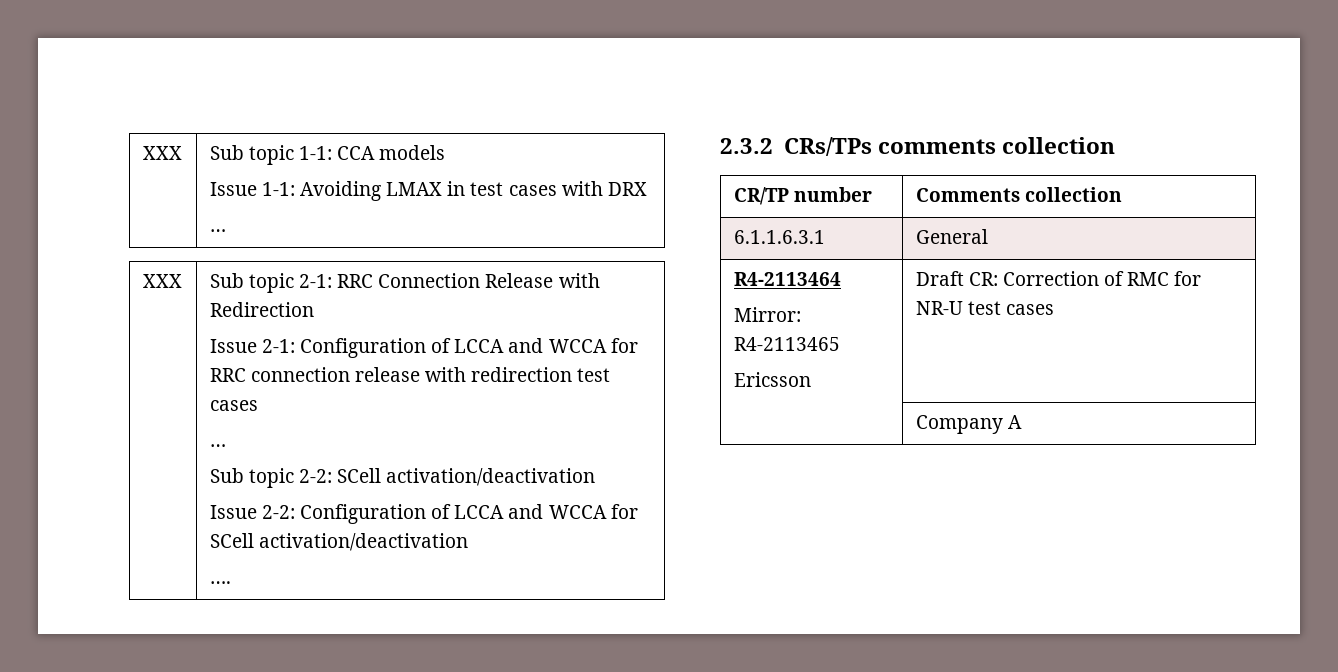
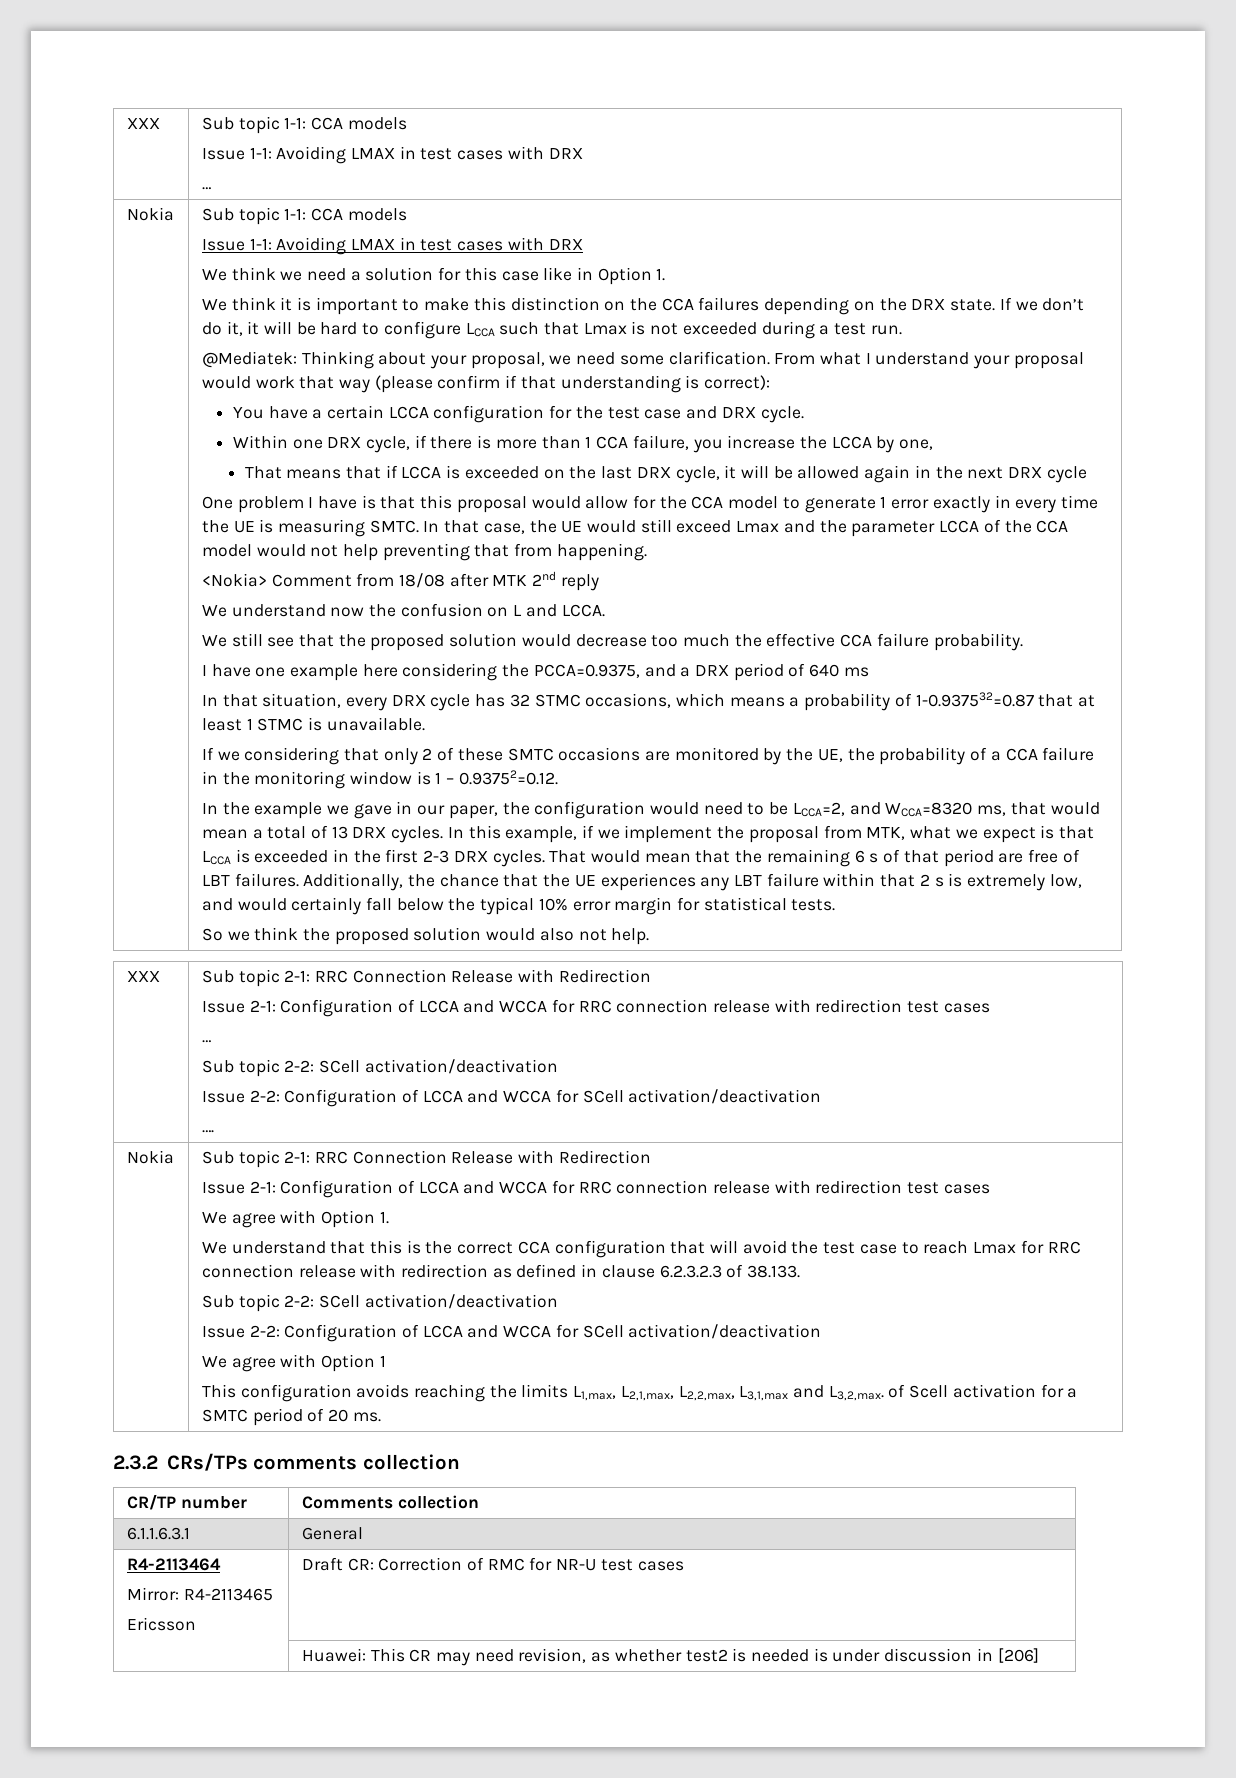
+ Nokia | Sub topic 1-1: CCA models
+ Issue 1-1: Avoiding LMAX in test cases with DRX
+ We think we need a solution for this case like in Option 1.
+ We think it is important to make this distinction on the CCA failures depending on the DRX state. If we don’t do it, it will be hard to configure LCCA such that Lmax is not exceeded during a test run.
+ @Mediatek: Thinking about your proposal, we need some clarification. From what I understand your proposal would work that way (please confirm if that understanding is correct):
+ You have a certain LCCA configuration for the test case and DRX cycle.
+ Within one DRX cycle, if there is more than 1 CCA failure, you increase the LCCA by one,
+ That means that if LCCA is exceeded on the last DRX cycle, it will be allowed again in the next DRX cycle
+ One problem I have is that this proposal would allow for the CCA model to generate 1 error exactly in every time the UE is measuring SMTC. In that case, the UE would still exceed Lmax and the parameter LCCA of the CCA model would not help preventing that from happening.
+ <Nokia> Comment from 18/08 after MTK 2nd reply
+ We understand now the confusion on L and LCCA.
+ We still see that the proposed solution would decrease too much the effective CCA failure probability.
+ I have one example here considering the PCCA=0.9375, and a DRX period of 640 ms
+ In that situation, every DRX cycle has 32 STMC occasions, which means a probability of 1-0.937532=0.87 that at least 1 STMC is unavailable.
+ If we considering that only 2 of these SMTC occasions are monitored by the UE, the probability of a CCA failure in the monitoring window is 1 – 0.93752=0.12.
+ In the example we gave in our paper, the configuration would need to be LCCA=2, and WCCA=8320 ms, that would mean a total of 13 DRX cycles. In this example, if we implement the proposal from MTK, what we expect is that LCCA is exceeded in the first 2-3 DRX cycles. That would mean that the remaining 6 s of that period are free of LBT failures. Additionally, the chance that the UE experiences any LBT failure within that 2 s is extremely low, and would certainly fall below the typical 10% error margin for statistical tests.
+ So we think the proposed solution would also not help.
+ Nokia | Sub topic 2-1: RRC Connection Release with Redirection
+ Issue 2-1: Configuration of LCCA and WCCA for RRC connection release with redirection test cases
+ We agree with Option 1.
+ We understand that this is the correct CCA configuration that will avoid the test case to reach Lmax for RRC connection release with redirection as defined in clause 6.2.3.2.3 of 38.133.
+ Sub topic 2-2: SCell activation/deactivation
+ Issue 2-2: Configuration of LCCA and WCCA for SCell activation/deactivation
+ We agree with Option 1
+ This configuration avoids reaching the limits L1,max, L2,1,max, L2,2,max, L3,1,max and L3,2,max. of Scell activation for a SMTC period of 20 ms.
- | Company A
+ | Huawei: This CR may need revision, as whether test2 is needed is under discussion in [206]

